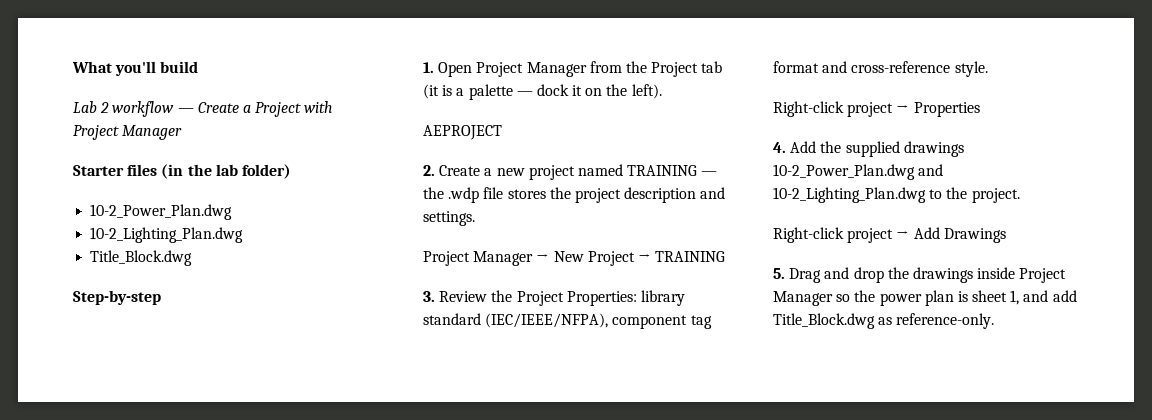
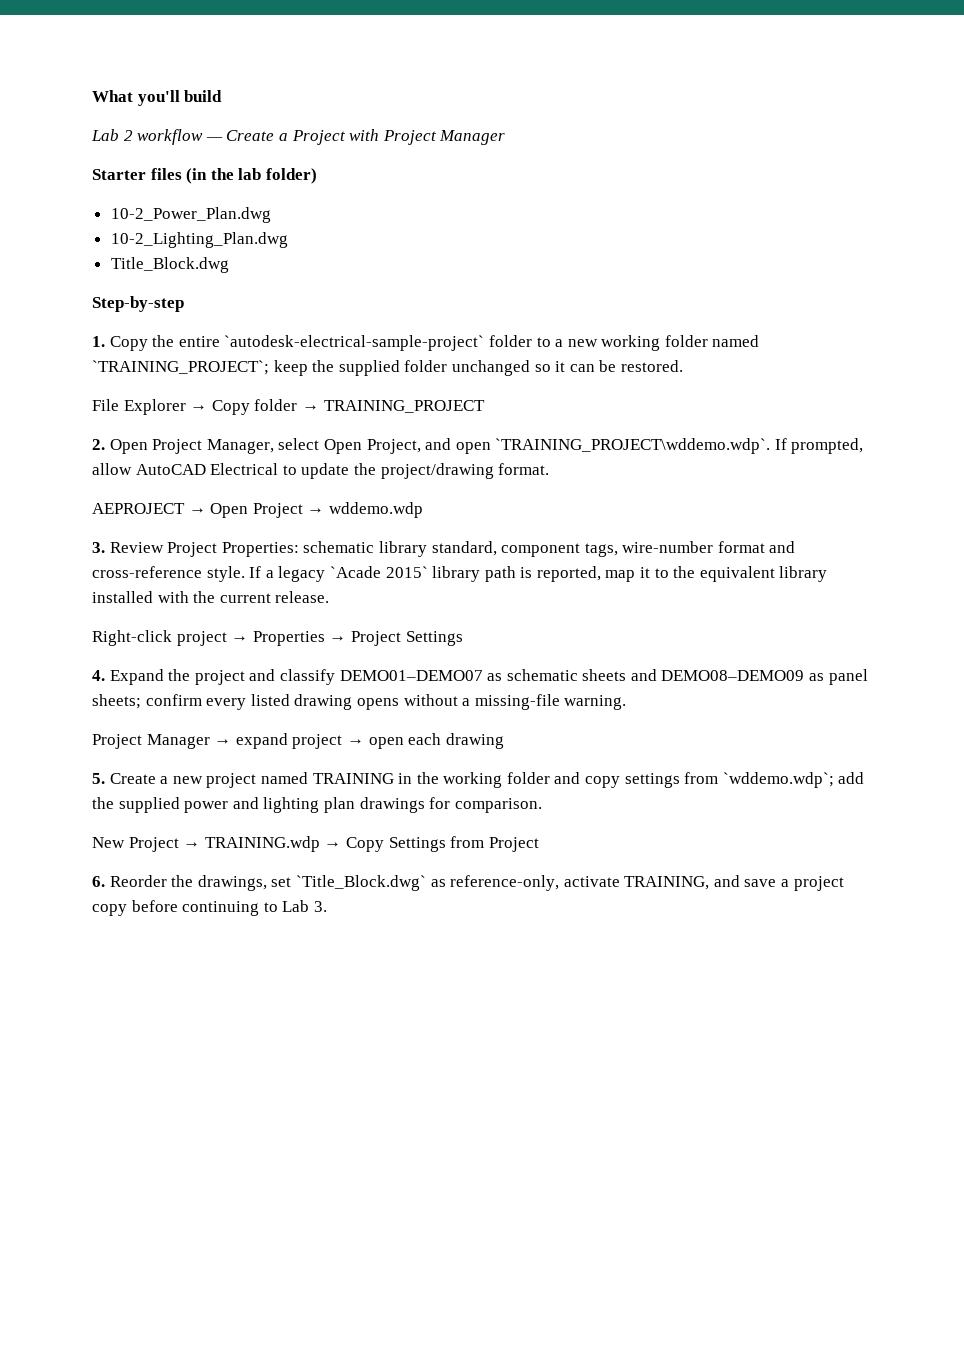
- 1. Open Project Manager from the Project tab (it is a palette — dock it on the left).
- AEPROJECT
- 2. Create a new project named TRAINING — the .wdp file stores the project description and settings.
- Project Manager → New Project → TRAINING
- 3. Review the Project Properties: library standard (IEC/IEEE/NFPA), component tag format and cross-reference style.
- Right-click project → Properties
- 4. Add the supplied drawings 10-2_Power_Plan.dwg and 10-2_Lighting_Plan.dwg to the project.
- Right-click project → Add Drawings
- 5. Drag and drop the drawings inside Project Manager so the power plan is sheet 1, and add Title_Block.dwg as reference-only.
+ 1. Copy the entire `autodesk-electrical-sample-project` folder to a new working folder named `TRAINING_PROJECT`; keep the supplied folder unchanged so it can be restored.
+ File Explorer → Copy folder → TRAINING_PROJECT
+ 2. Open Project Manager, select Open Project, and open `TRAINING_PROJECT\wddemo.wdp`. If prompted, allow AutoCAD Electrical to update the project/drawing format.
+ AEPROJECT → Open Project → wddemo.wdp
+ 3. Review Project Properties: schematic library standard, component tags, wire-number format and cross-reference style. If a legacy `Acade 2015` library path is reported, map it to the equivalent library installed with the current release.
+ Right-click project → Properties → Project Settings
+ 4. Expand the project and classify DEMO01–DEMO07 as schematic sheets and DEMO08–DEMO09 as panel sheets; confirm every listed drawing opens without a missing-file warning.
+ Project Manager → expand project → open each drawing
+ 5. Create a new project named TRAINING in the working folder and copy settings from `wddemo.wdp`; add the supplied power and lighting plan drawings for comparison.
+ New Project → TRAINING.wdp → Copy Settings from Project
+ 6. Reorder the drawings, set `Title_Block.dwg` as reference-only, activate TRAINING, and save a project copy before continuing to Lab 3.

